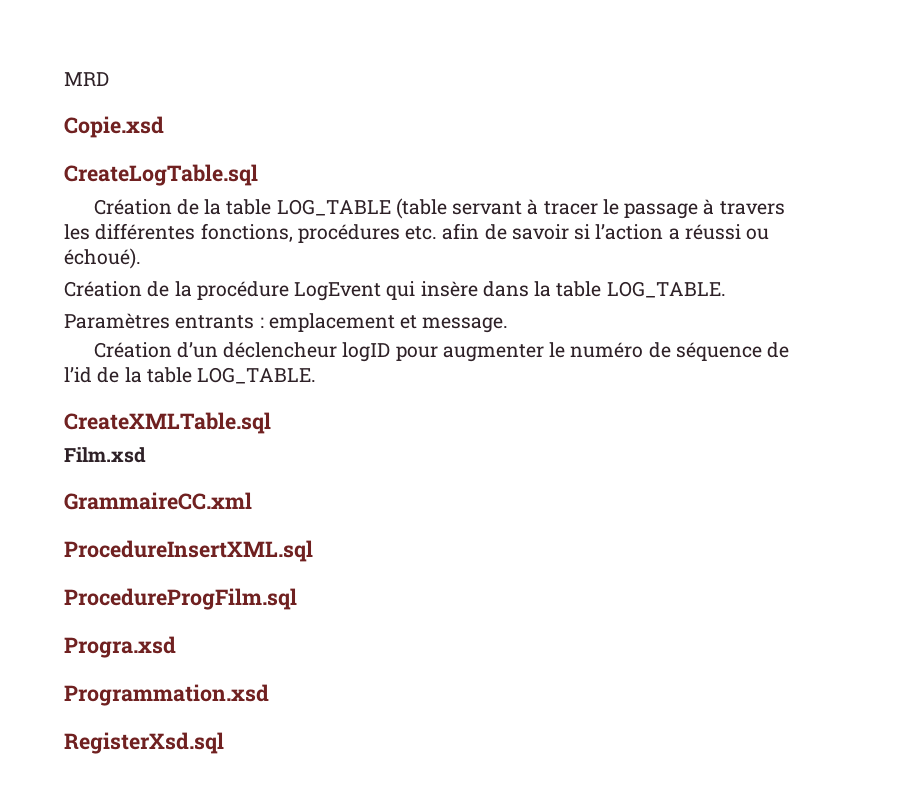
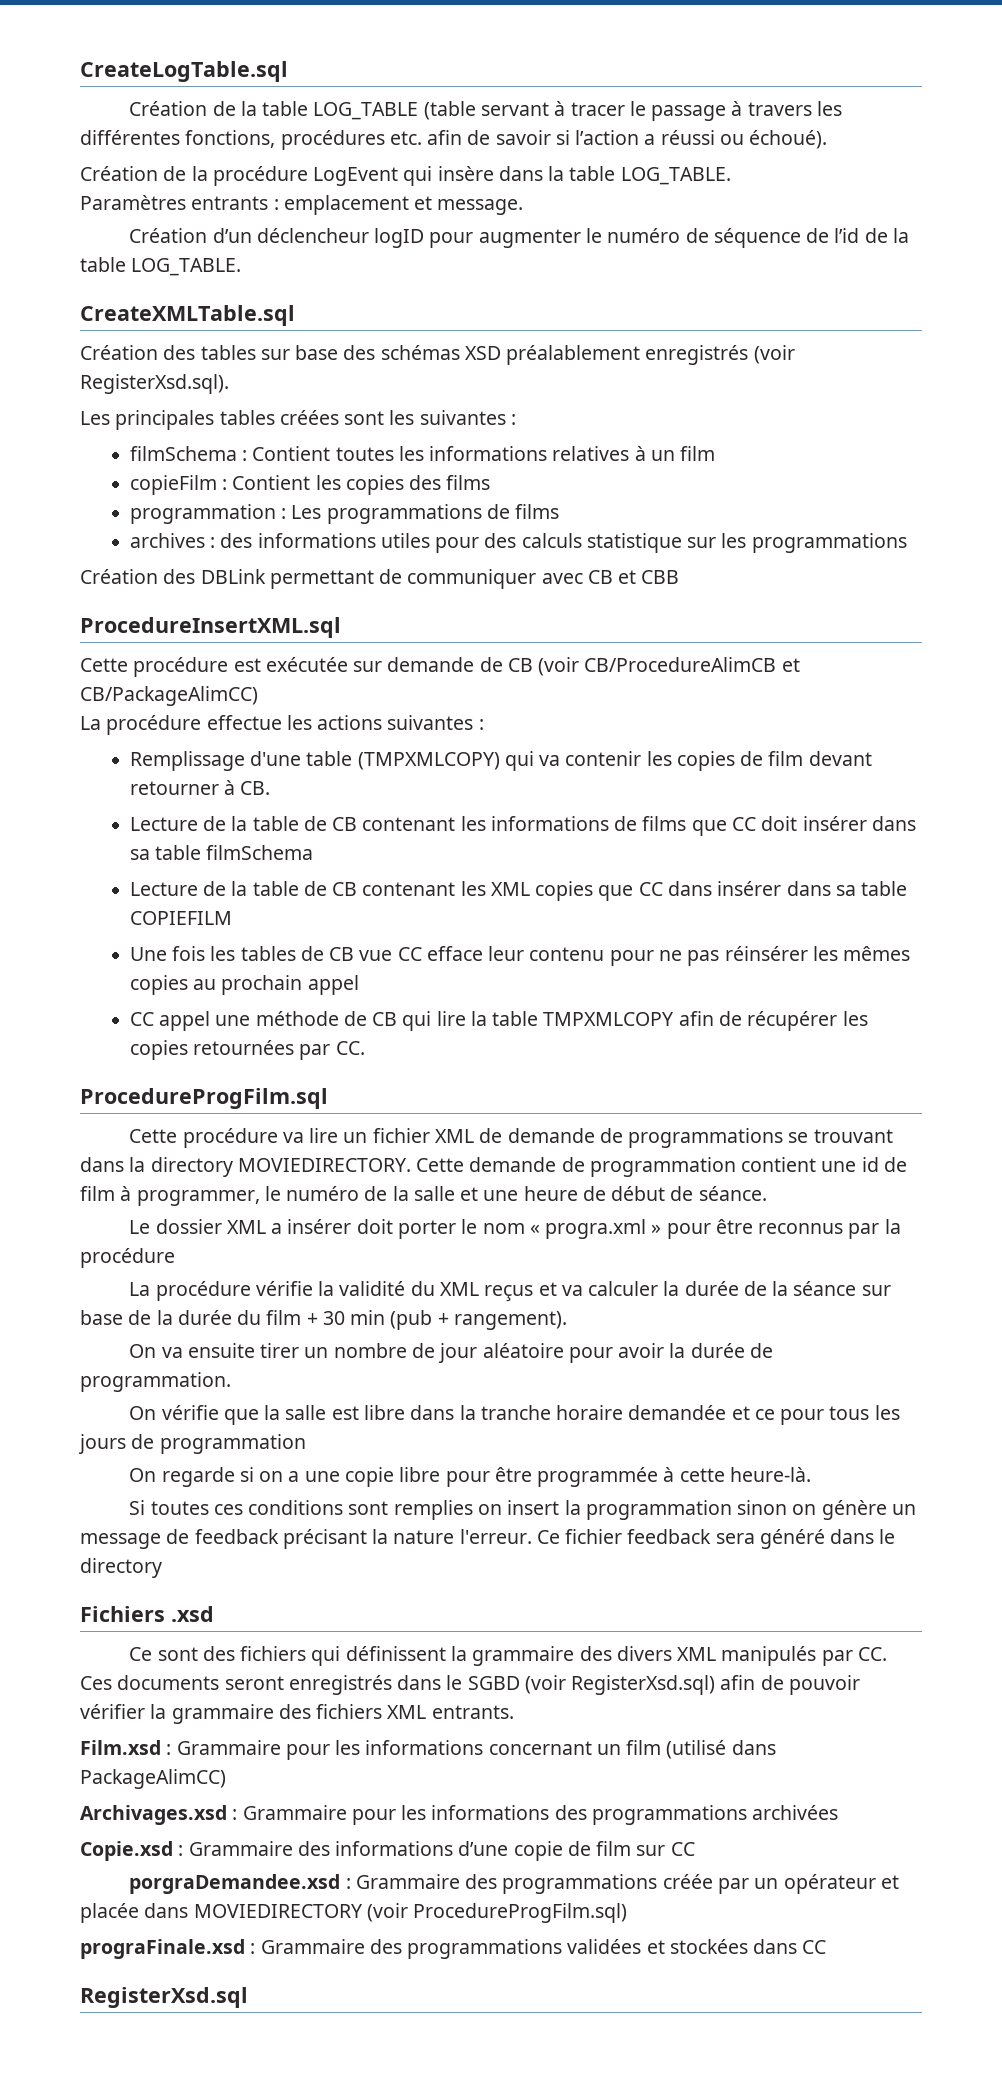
- MRD
- Copie.xsd
- Film.xsd
- GrammaireCC.xml
+ Création des tables sur base des schémas XSD préalablement enregistrés (voir RegisterXsd.sql).
+ Les principales tables créées sont les suivantes :
+ filmSchema : Contient toutes les informations relatives à un film
+ copieFilm : Contient les copies des films
+ programmation : Les programmations de films
+ archives : des informations utiles pour des calculs statistique sur les programmations
+ Création des DBLink permettant de communiquer avec CB et CBB
  ProcedureInsertXML.sql
+ Cette procédure est exécutée sur demande de CB (voir CB/ProcedureAlimCB et CB/PackageAlimCC)
+ La procédure effectue les actions suivantes :
+ Remplissage d'une table (TMPXMLCOPY) qui va contenir les copies de film devant retourner à CB.
+ Lecture de la table de CB contenant les informations de films que CC doit insérer dans sa table filmSchema
+ Lecture de la table de CB contenant les XML copies que CC dans insérer dans sa table COPIEFILM
+ Une fois les tables de CB vue CC efface leur contenu pour ne pas réinsérer les mêmes copies au prochain appel
+ CC appel une méthode de CB qui lire la table TMPXMLCOPY afin de récupérer les copies retournées par CC.
  ProcedureProgFilm.sql
- Progra.xsd
- Programmation.xsd
+ Cette procédure va lire un fichier XML de demande de programmations se trouvant dans la directory MOVIEDIRECTORY. Cette demande de programmation contient une id de film à programmer, le numéro de la salle et une heure de début de séance.
+ Le dossier XML a insérer doit porter le nom « progra.xml » pour être reconnus par la procédure
+ La procédure vérifie la validité du XML reçus et va calculer la durée de la séance sur base de la durée du film + 30 min (pub + rangement).
+ On va ensuite tirer un nombre de jour aléatoire pour avoir la durée de programmation.
+ On vérifie que la salle est libre dans la tranche horaire demandée et ce pour tous les jours de programmation
+ On regarde si on a une copie libre pour être programmée à cette heure-là.
+ Si toutes ces conditions sont remplies on insert la programmation sinon on génère un message de feedback précisant la nature l'erreur. Ce fichier feedback sera généré dans le directory
+ Fichiers .xsd
+ Ce sont des fichiers qui définissent la grammaire des divers XML manipulés par CC. Ces documents seront enregistrés dans le SGBD (voir RegisterXsd.sql) afin de pouvoir vérifier la grammaire des fichiers XML entrants.
+ Film.xsd : Grammaire pour les informations concernant un film (utilisé dans PackageAlimCC)
+ Archivages.xsd : Grammaire pour les informations des programmations archivées
+ Copie.xsd : Grammaire des informations d’une copie de film sur CC
+ porgraDemandee.xsd : Grammaire des programmations créée par un opérateur et placée dans MOVIEDIRECTORY (voir ProcedureProgFilm.sql)
+ prograFinale.xsd : Grammaire des programmations validées et stockées dans CC

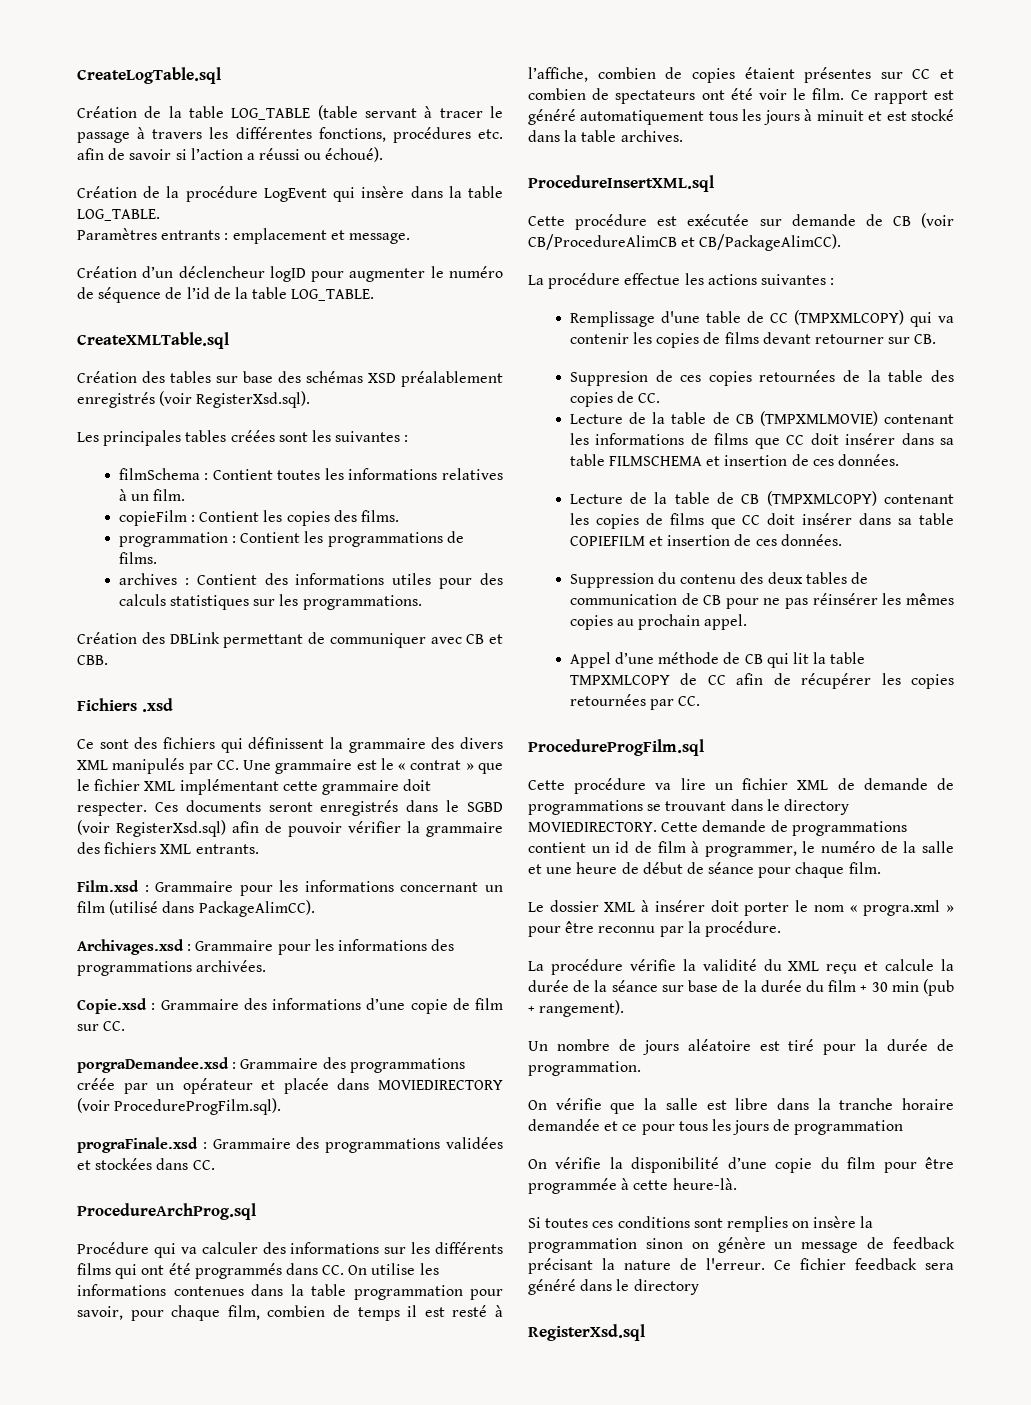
- filmSchema : Contient toutes les informations relatives à un film
+ filmSchema : Contient toutes les informations relatives à un film.
- copieFilm : Contient les copies des films
+ copieFilm : Contient les copies des films.
- programmation : Les programmations de films
+ programmation : Contient les programmations de films.
- archives : des informations utiles pour des calculs statistique sur les programmations
+ archives : Contient des informations utiles pour des calculs statistiques sur les programmations.
- Création des DBLink permettant de communiquer avec CB et CBB
- ProcedureInsertXML.sql
- Cette procédure est exécutée sur demande de CB (voir CB/ProcedureAlimCB et CB/PackageAlimCC)
- La procédure effectue les actions suivantes :
- Remplissage d'une table (TMPXMLCOPY) qui va contenir les copies de film devant retourner à CB.
- Lecture de la table de CB contenant les informations de films que CC doit insérer dans sa table filmSchema
- Lecture de la table de CB contenant les XML copies que CC dans insérer dans sa table COPIEFILM
- Une fois les tables de CB vue CC efface leur contenu pour ne pas réinsérer les mêmes copies au prochain appel
- CC appel une méthode de CB qui lire la table TMPXMLCOPY afin de récupérer les copies retournées par CC.
- ProcedureProgFilm.sql
- Cette procédure va lire un fichier XML de demande de programmations se trouvant dans la directory MOVIEDIRECTORY. Cette demande de programmation contient une id de film à programmer, le numéro de la salle et une heure de début de séance.
- Le dossier XML a insérer doit porter le nom « progra.xml » pour être reconnus par la procédure
- La procédure vérifie la validité du XML reçus et va calculer la durée de la séance sur base de la durée du film + 30 min (pub + rangement).
- On va ensuite tirer un nombre de jour aléatoire pour avoir la durée de programmation.
- On vérifie que la salle est libre dans la tranche horaire demandée et ce pour tous les jours de programmation
- On regarde si on a une copie libre pour être programmée à cette heure-là.
- Si toutes ces conditions sont remplies on insert la programmation sinon on génère un message de feedback précisant la nature l'erreur. Ce fichier feedback sera généré dans le directory
+ Création des DBLink permettant de communiquer avec CB et CBB.
- Ce sont des fichiers qui définissent la grammaire des divers XML manipulés par CC. Ces documents seront enregistrés dans le SGBD (voir RegisterXsd.sql) afin de pouvoir vérifier la grammaire des fichiers XML entrants.
+ Ce sont des fichiers qui définissent la grammaire des divers XML manipulés par CC. Une grammaire est le « contrat » que le fichier XML implémentant cette grammaire doit respecter. Ces documents seront enregistrés dans le SGBD (voir RegisterXsd.sql) afin de pouvoir vérifier la grammaire des fichiers XML entrants.
- Film.xsd : Grammaire pour les informations concernant un film (utilisé dans PackageAlimCC)
+ Film.xsd : Grammaire pour les informations concernant un film (utilisé dans PackageAlimCC).
- Archivages.xsd : Grammaire pour les informations des programmations archivées
+ Archivages.xsd : Grammaire pour les informations des programmations archivées.
- Copie.xsd : Grammaire des informations d’une copie de film sur CC
+ Copie.xsd : Grammaire des informations d’une copie de film sur CC.
- porgraDemandee.xsd : Grammaire des programmations créée par un opérateur et placée dans MOVIEDIRECTORY (voir ProcedureProgFilm.sql)
+ porgraDemandee.xsd : Grammaire des programmations créée par un opérateur et placée dans MOVIEDIRECTORY (voir ProcedureProgFilm.sql).
- prograFinale.xsd : Grammaire des programmations validées et stockées dans CC
+ prograFinale.xsd : Grammaire des programmations validées et stockées dans CC.
+ ProcedureArchProg.sql
+ Procédure qui va calculer des informations sur les différents films qui ont été programmés dans CC. On utilise les informations contenues dans la table programmation pour savoir, pour chaque film, combien de temps il est resté à l’affiche, combien de copies étaient présentes sur CC et combien de spectateurs ont été voir le film. Ce rapport est généré automatiquement tous les jours à minuit et est stocké dans la table archives.
+ ProcedureInsertXML.sql
+ Cette procédure est exécutée sur demande de CB (voir CB/ProcedureAlimCB et CB/PackageAlimCC).
+ La procédure effectue les actions suivantes :
+ Remplissage d'une table de CC (TMPXMLCOPY) qui va contenir les copies de films devant retourner sur CB.
+ Suppresion de ces copies retournées de la table des copies de CC.
+ Lecture de la table de CB (TMPXMLMOVIE) contenant les informations de films que CC doit insérer dans sa table FILMSCHEMA et insertion de ces données.
+ Lecture de la table de CB (TMPXMLCOPY) contenant les copies de films que CC doit insérer dans sa table COPIEFILM et insertion de ces données.
+ Suppression du contenu des deux tables de communication de CB pour ne pas réinsérer les mêmes copies au prochain appel.
+ Appel d’une méthode de CB qui lit la table TMPXMLCOPY de CC afin de récupérer les copies retournées par CC.
+ ProcedureProgFilm.sql
+ Cette procédure va lire un fichier XML de demande de programmations se trouvant dans le directory MOVIEDIRECTORY. Cette demande de programmations contient un id de film à programmer, le numéro de la salle et une heure de début de séance pour chaque film.
+ Le dossier XML à insérer doit porter le nom « progra.xml » pour être reconnu par la procédure.
+ La procédure vérifie la validité du XML reçu et calcule la durée de la séance sur base de la durée du film + 30 min (pub + rangement).
+ Un nombre de jours aléatoire est tiré pour la durée de programmation.
+ On vérifie que la salle est libre dans la tranche horaire demandée et ce pour tous les jours de programmation
+ On vérifie la disponibilité d’une copie du film pour être programmée à cette heure-là.
+ Si toutes ces conditions sont remplies on insère la programmation sinon on génère un message de feedback précisant la nature de l'erreur. Ce fichier feedback sera généré dans le directory

